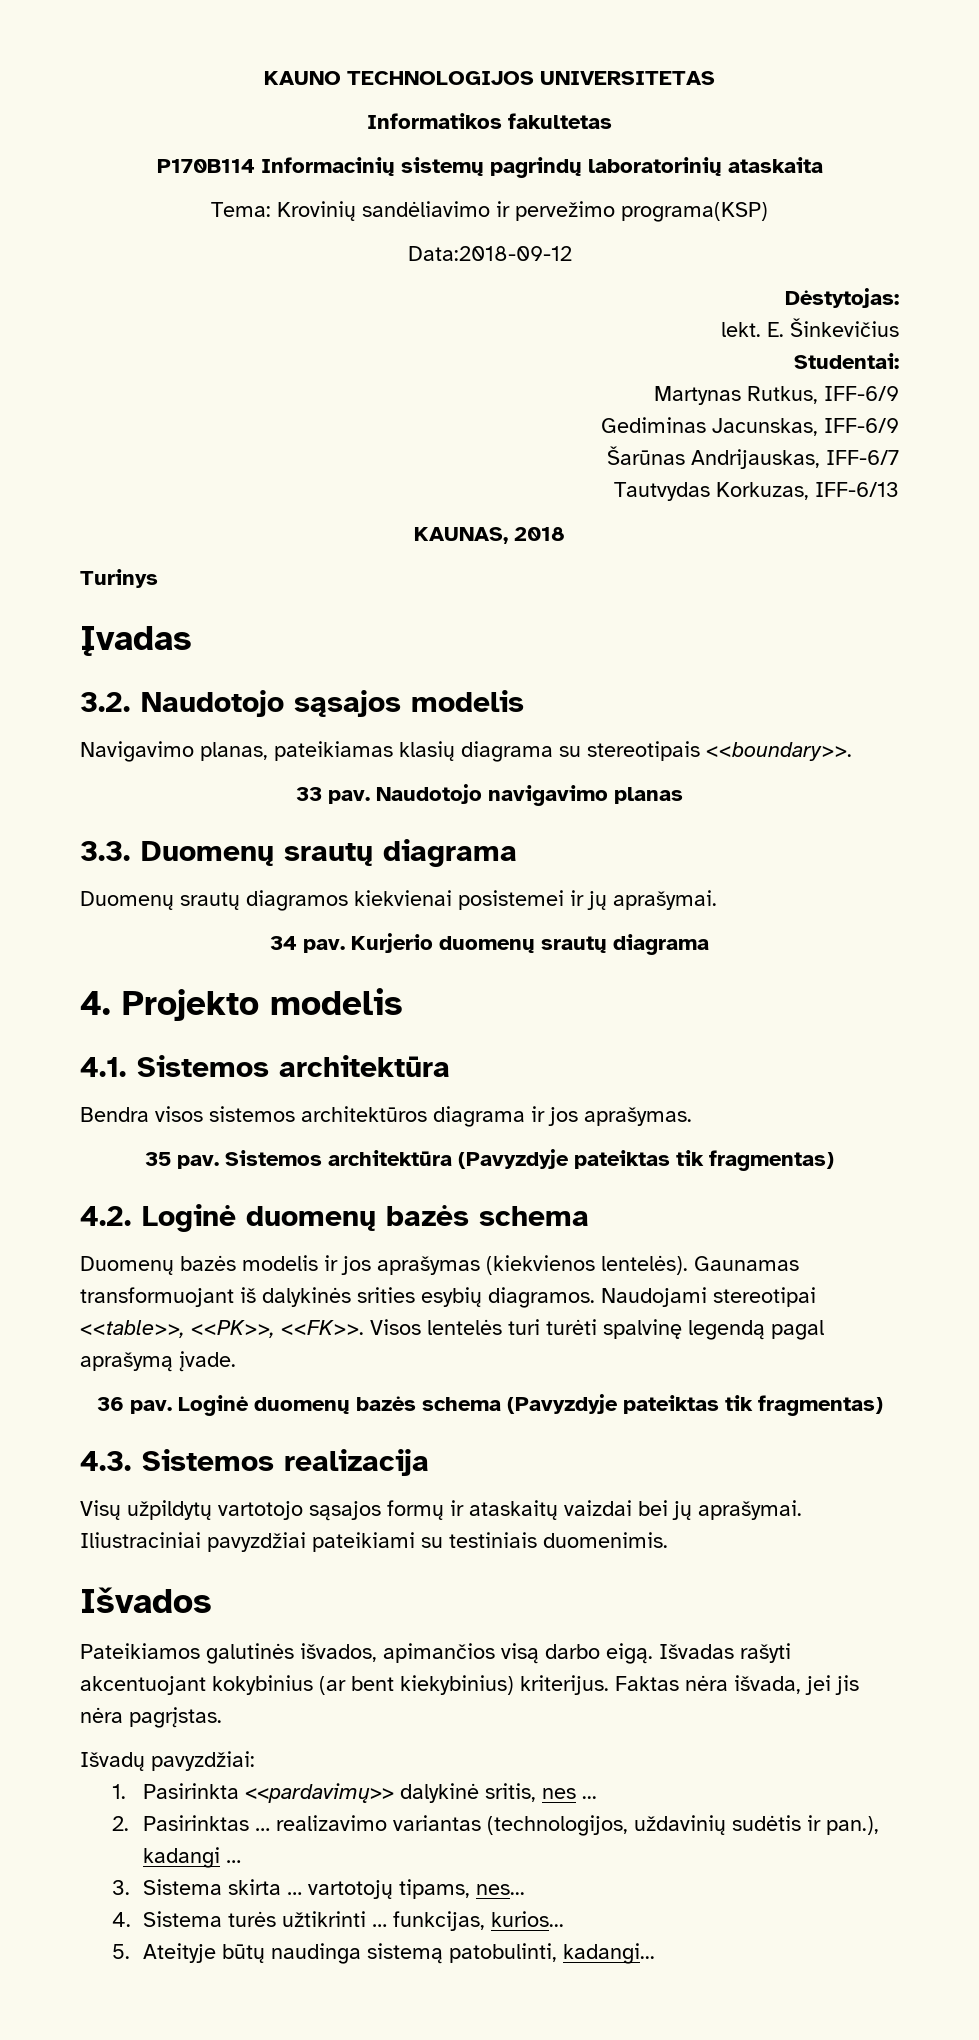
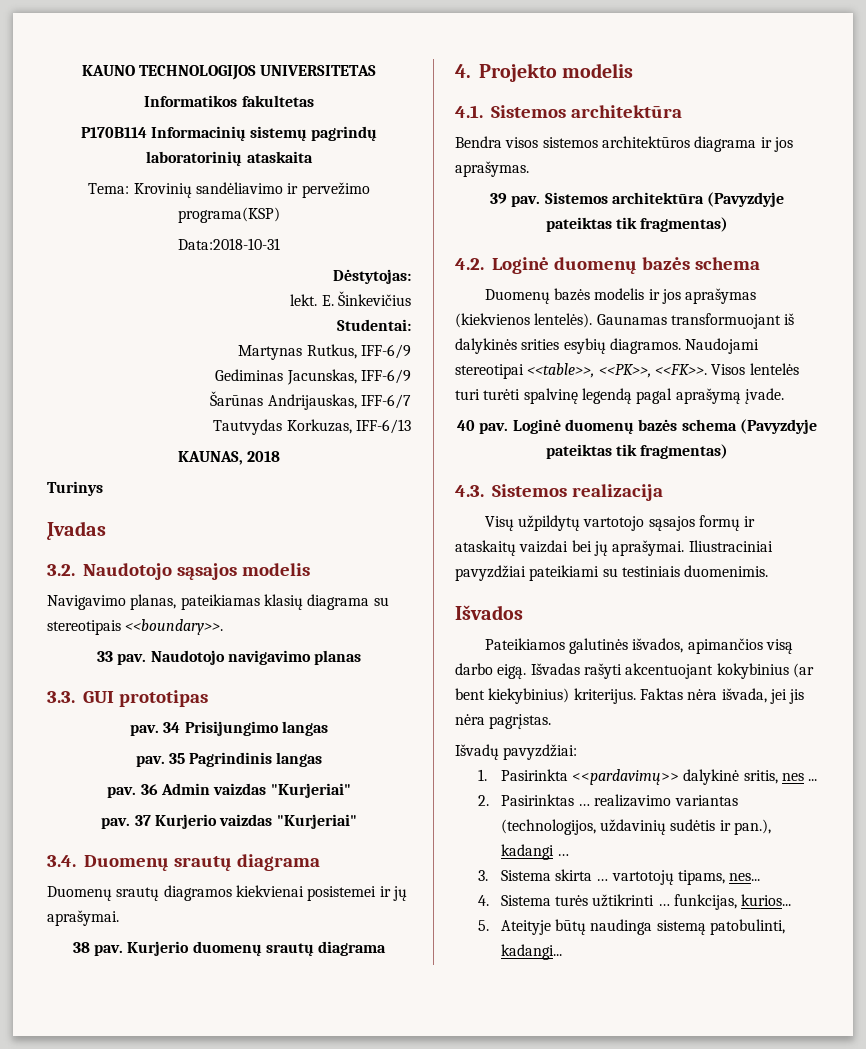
- Data:2018-09-12
+ Data:2018-10-31
- 3.3. Duomenų srautų diagrama
+ 3.3. GUI prototipas
+ pav. 34 Prisijungimo langas
+ pav. 35 Pagrindinis langas
+ pav. 36 Admin vaizdas "Kurjeriai"
+ pav. 37 Kurjerio vaizdas "Kurjeriai"
+ 3.4. Duomenų srautų diagrama
- 34 pav.
+ 38 pav.
- 35 pav.
+ 39 pav.
- 36 pav.
+ 40 pav.

